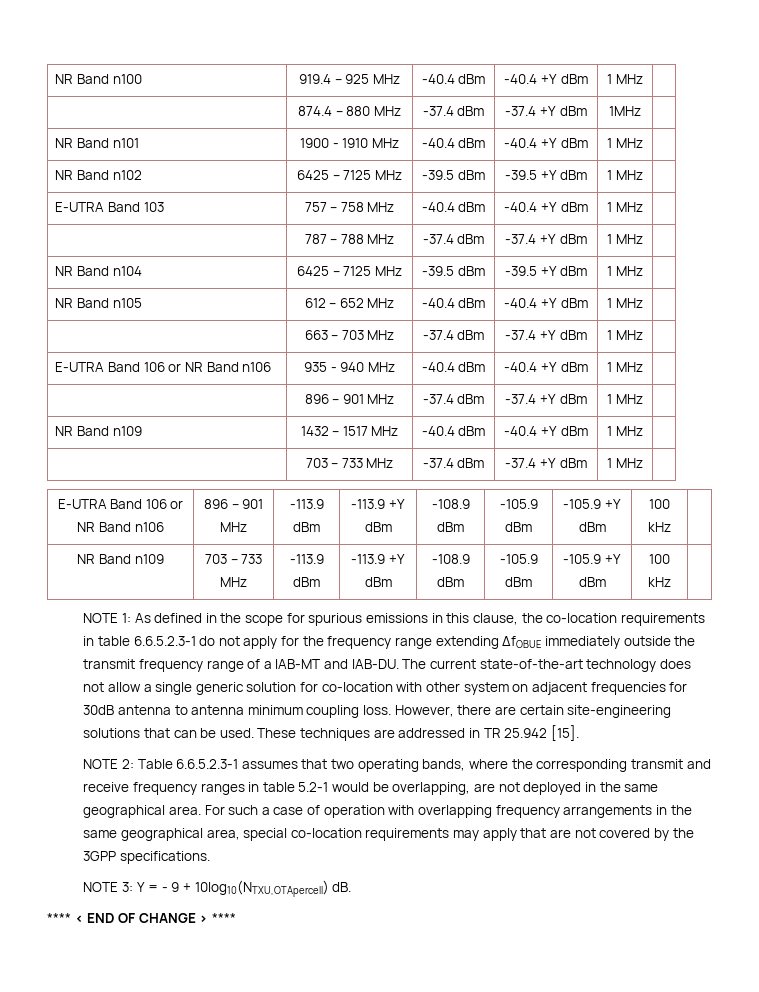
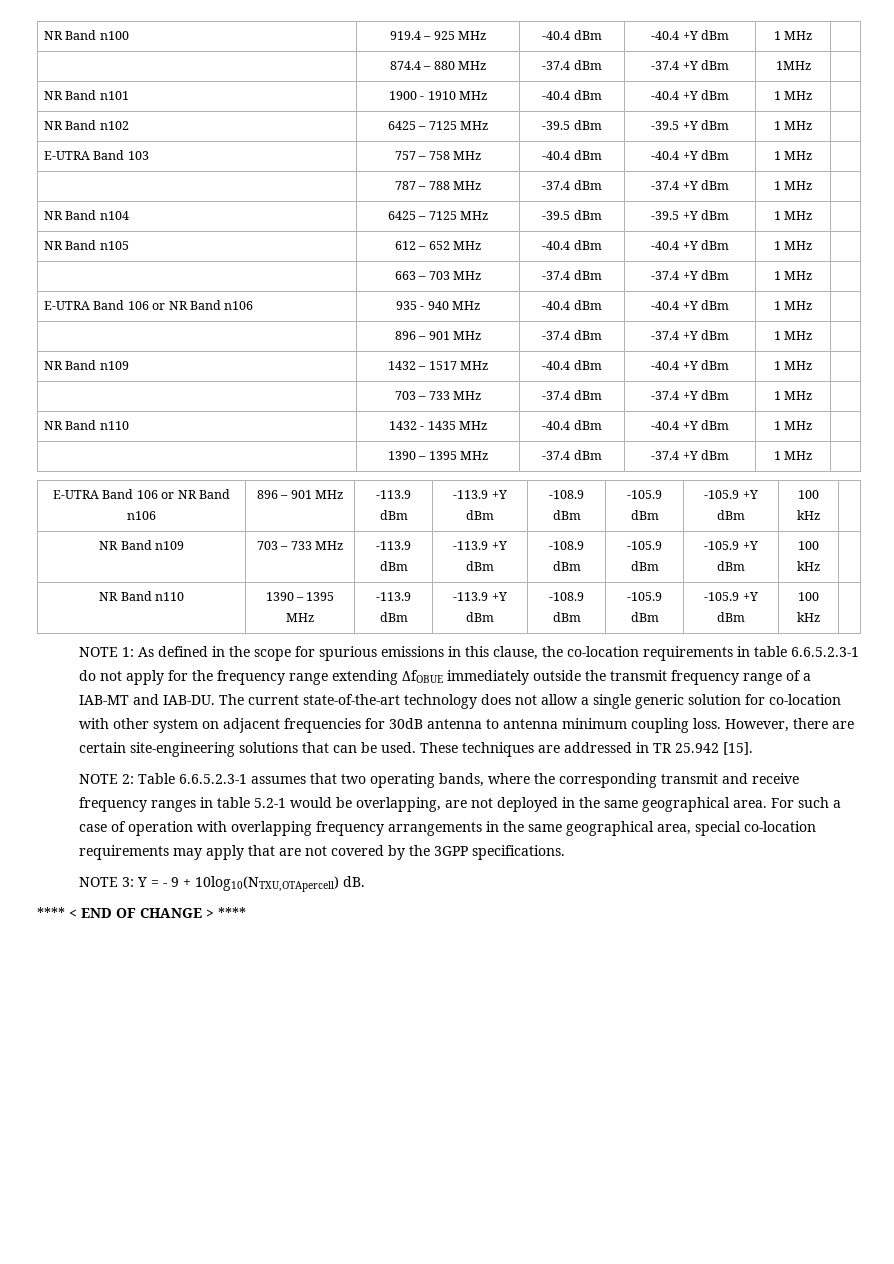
+ NR Band n110 | 1432 - 1435 MHz | -40.4 dBm | -40.4 +Y dBm | 1 MHz |
+ | 1390 – 1395 MHz | -37.4 dBm | -37.4 +Y dBm | 1 MHz |
+ NR Band n110 | 1390 – 1395 MHz | -113.9 dBm | -113.9 +Y dBm | -108.9 dBm | -105.9 dBm | -105.9 +Y dBm | 100 kHz |

